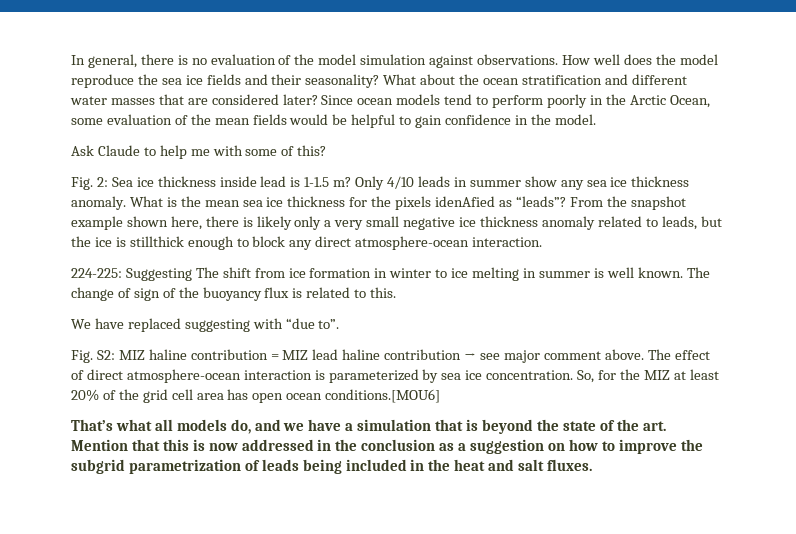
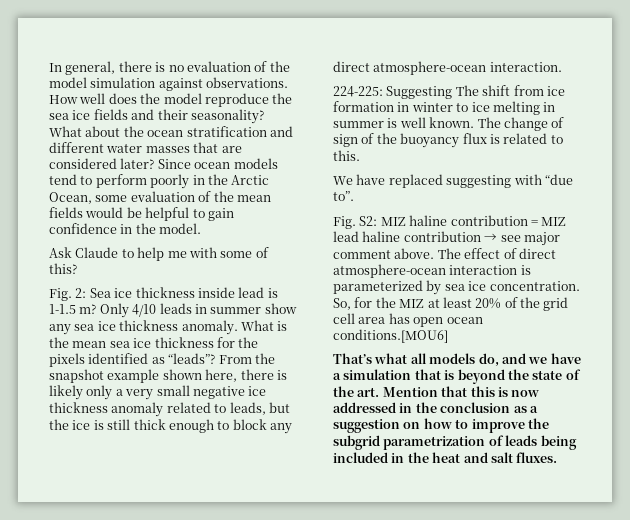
- What is the mean sea ice thickness for the pixels idenAfied as “leads”?
+ What is the mean sea ice thickness for the pixels identified as “leads”?
- From the snapshot example shown here, there is likely only a very small negative ice thickness anomaly related to leads, but the ice is stillthick enough to block any direct atmosphere-ocean interaction.
+ From the snapshot example shown here, there is likely only a very small negative ice thickness anomaly related to leads, but the ice is still thick enough to block any direct atmosphere-ocean interaction.

